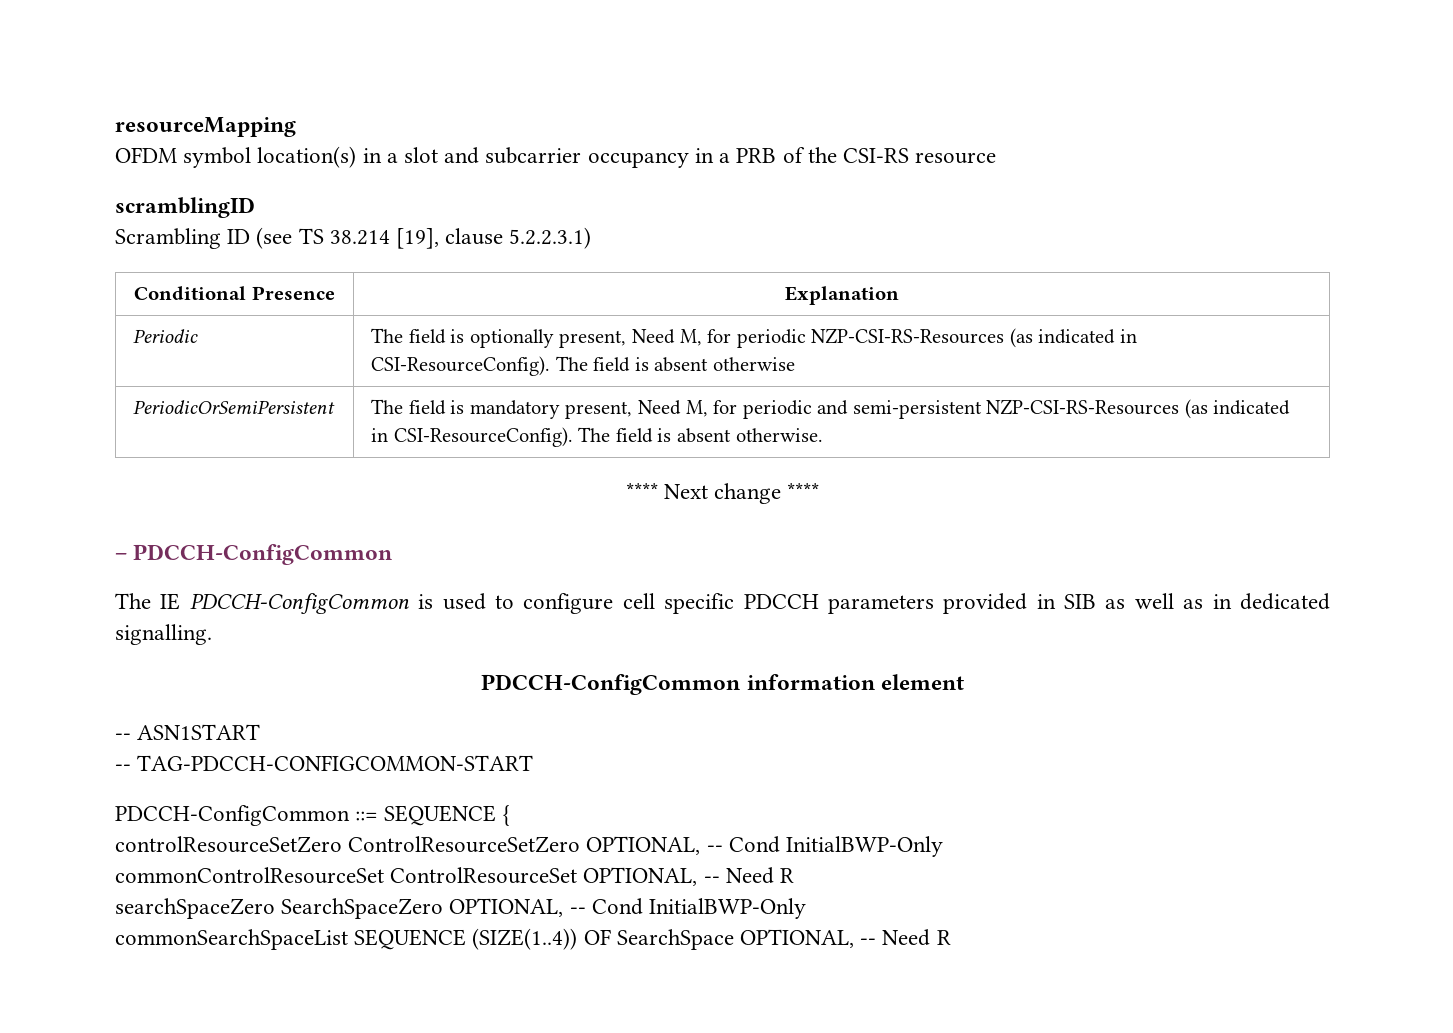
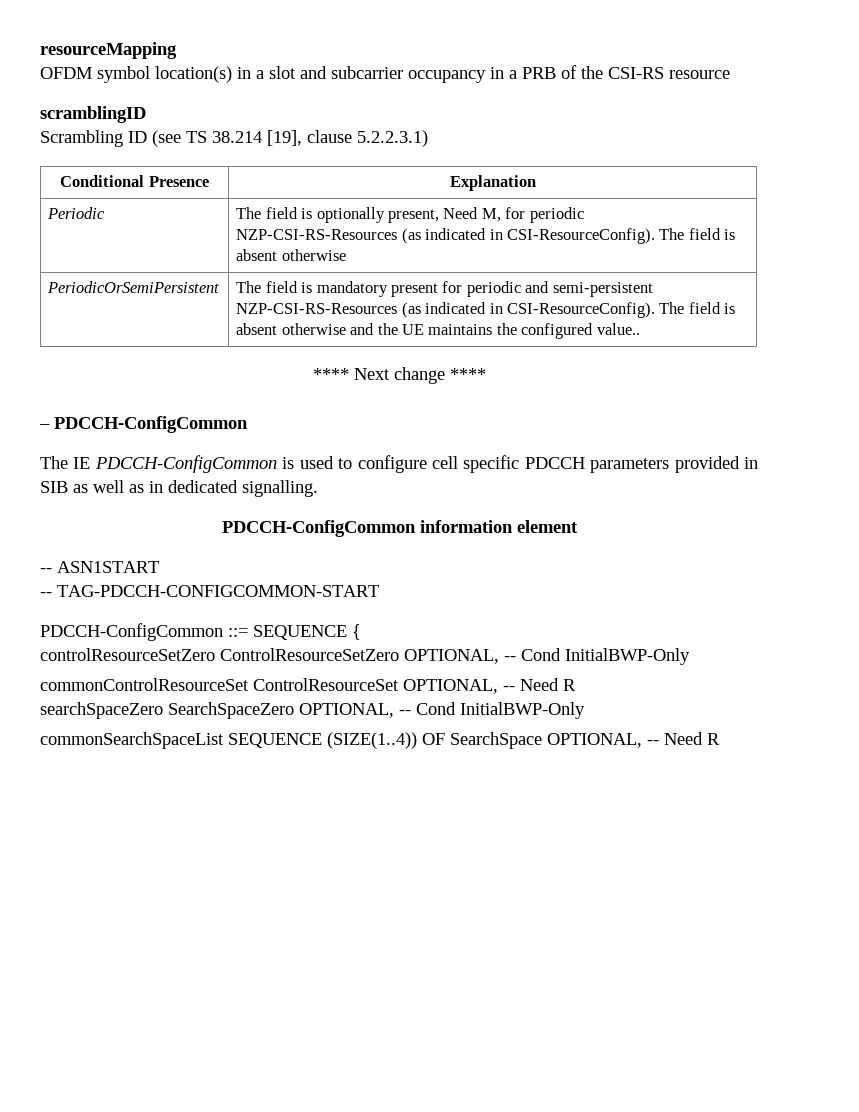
- PeriodicOrSemiPersistent | The field is mandatory present, Need M, for periodic and semi-persistent NZP-CSI-RS-Resources (as indicated in CSI-ResourceConfig). The field is absent otherwise.
+ PeriodicOrSemiPersistent | The field is mandatory present for periodic and semi-persistent NZP-CSI-RS-Resources (as indicated in CSI-ResourceConfig). The field is absent otherwise and the UE maintains the configured value..

